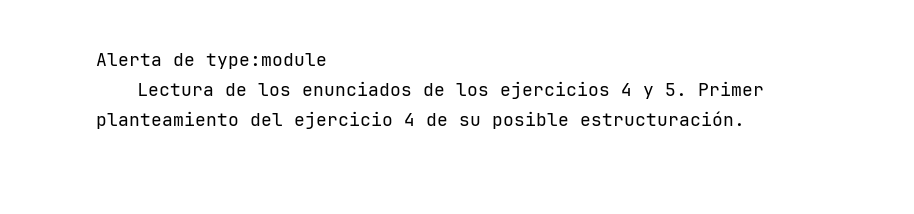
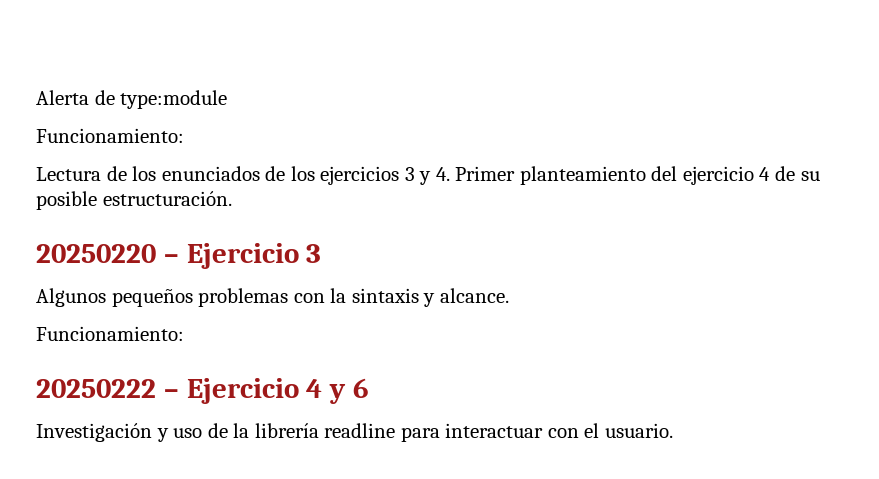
  Alerta de type:module
+ Funcionamiento:
- Lectura de los enunciados de los ejercicios 4 y 5. Primer planteamiento del ejercicio 4 de su posible estructuración.
+ Lectura de los enunciados de los ejercicios 3 y 4. Primer planteamiento del ejercicio 4 de su posible estructuración.
+ 20250220 – Ejercicio 3
+ Algunos pequeños problemas con la sintaxis y alcance.
+ Funcionamiento:
+ 20250222 – Ejercicio 4 y 6
+ Investigación y uso de la librería readline para interactuar con el usuario.

